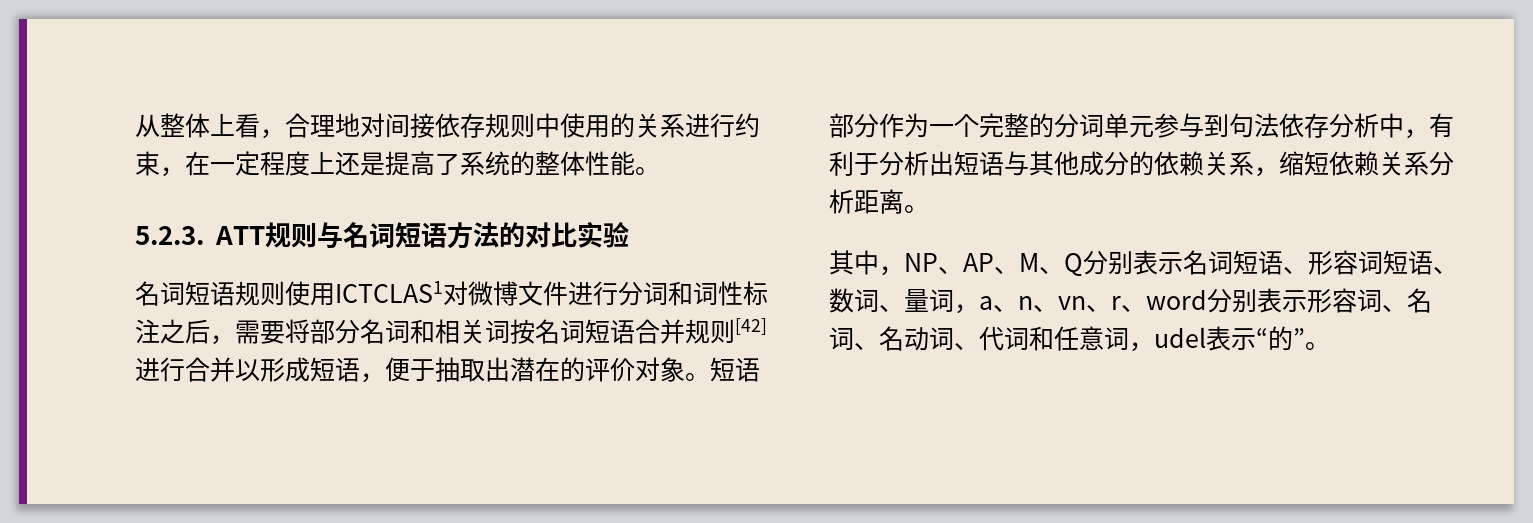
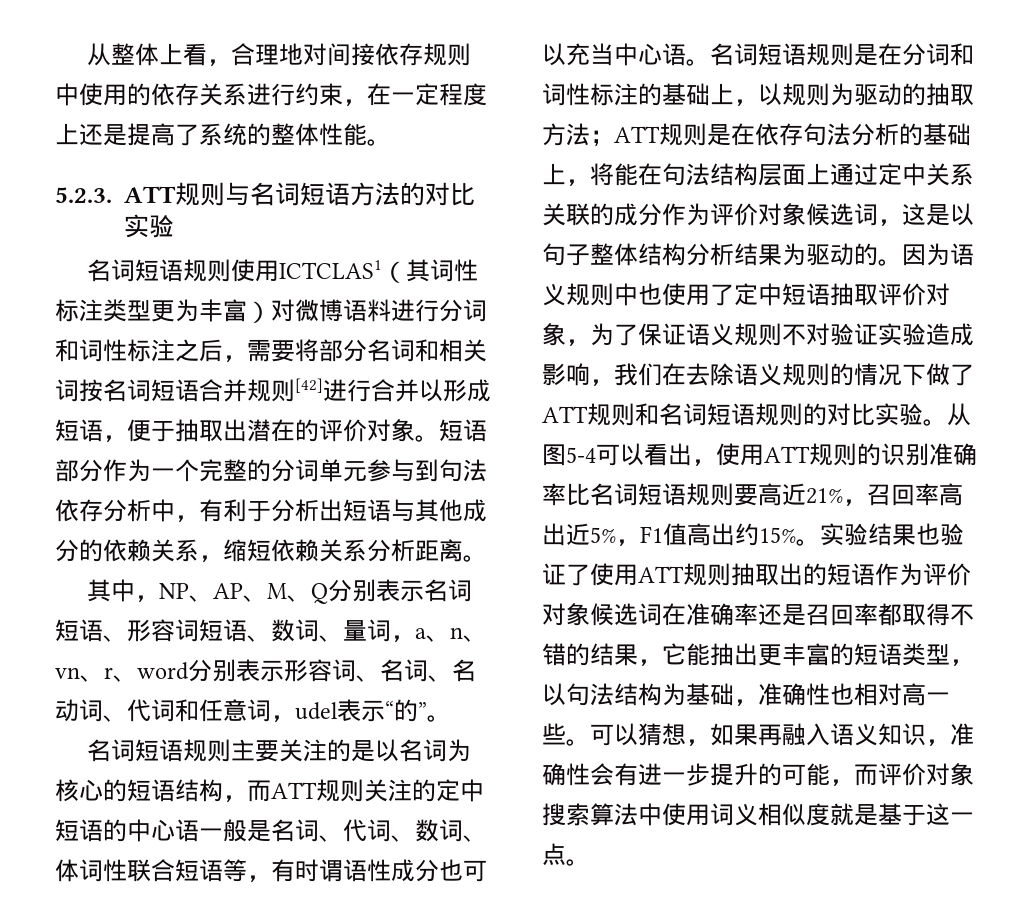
- 从整体上看，合理地对间接依存规则中使用的关系进行约束，在一定程度上还是提高了系统的整体性能。
+ 从整体上看，合理地对间接依存规则中使用的依存关系进行约束，在一定程度上还是提高了系统的整体性能。
- 名词短语规则使用ICTCLAS1对微博文件进行分词和词性标注之后，需要将部分名词和相关词按名词短语合并规则[42]进行合并以形成短语，便于抽取出潜在的评价对象。
+ 名词短语规则使用ICTCLAS1（其词性标注类型更为丰富）对微博语料进行分词和词性标注之后，需要将部分名词和相关词按名词短语合并规则[42]进行合并以形成短语，便于抽取出潜在的评价对象。
+ 名词短语规则主要关注的是以名词为核心的短语结构，而ATT规则关注的定中短语的中心语一般是名词、代词、数词、体词性联合短语等，有时谓语性成分也可以充当中心语。名词短语规则是在分词和词性标注的基础上，以规则为驱动的抽取方法；ATT规则是在依存句法分析的基础上，将能在句法结构层面上通过定中关系关联的成分作为评价对象候选词，这是以句子整体结构分析结果为驱动的。因为语义规则中也使用了定中短语抽取评价对象，为了保证语义规则不对验证实验造成影响，我们在去除语义规则的情况下做了ATT规则和名词短语规则的对比实验。从图5-4可以看出，使用ATT规则的识别准确率比名词短语规则要高近21%，召回率高出近5%，F1值高出约15%。实验结果也验证了使用ATT规则抽取出的短语作为评价对象候选词在准确率还是召回率都取得不错的结果，它能抽出更丰富的短语类型，以句法结构为基础，准确性也相对高一些。可以猜想，如果再融入语义知识，准确性会有进一步提升的可能，而评价对象搜索算法中使用词义相似度就是基于这一点。

